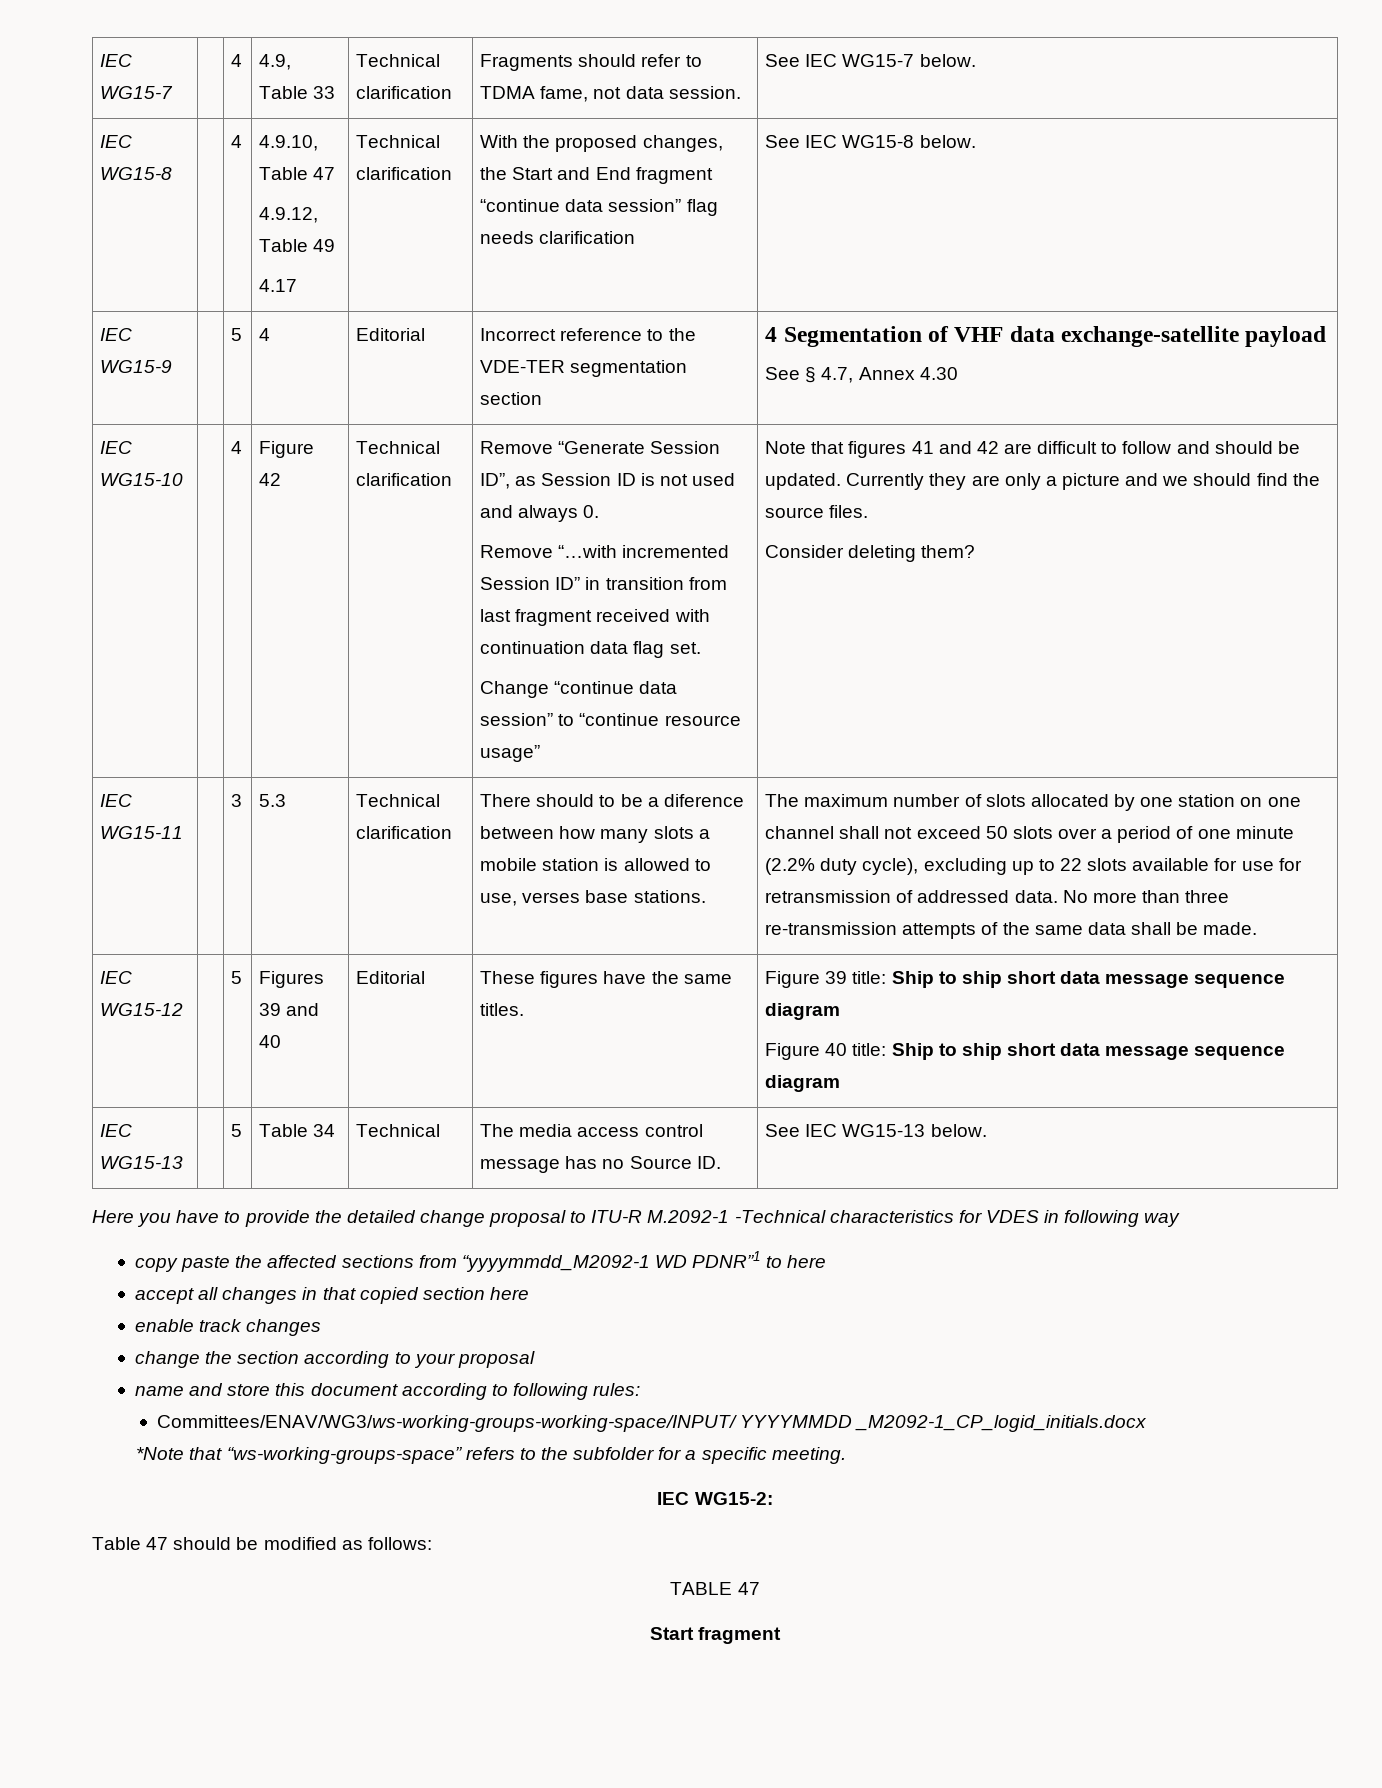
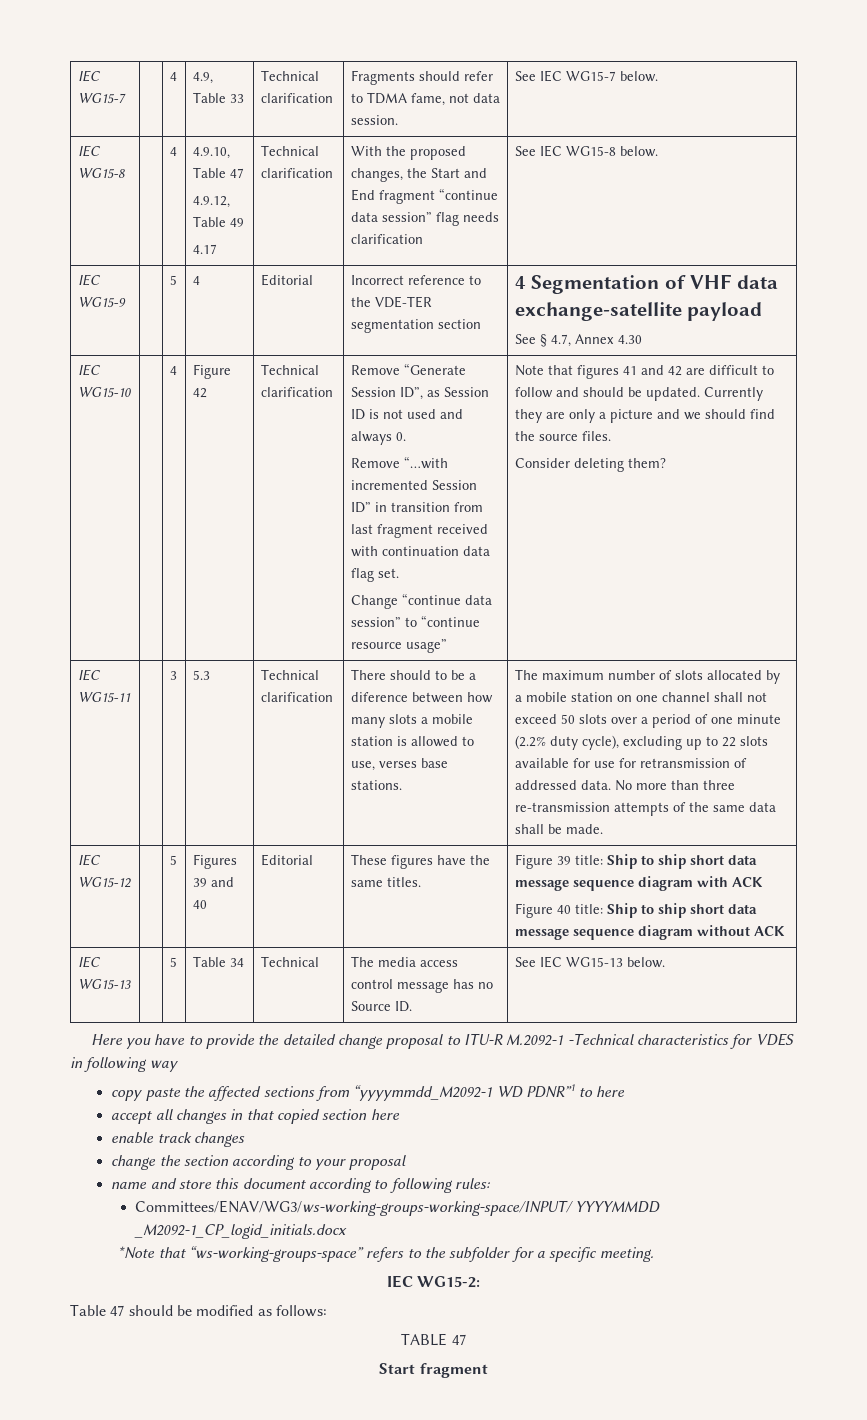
- The maximum number of slots allocated by one station on one channel shall not exceed 50 slots over a period of one minute (2.2% duty cycle), excluding up to 22 slots available for use for retransmission of addressed data.
+ The maximum number of slots allocated by a mobile station on one channel shall not exceed 50 slots over a period of one minute (2.2% duty cycle), excluding up to 22 slots available for use for retransmission of addressed data.
- IEC WG15-12 | | 5 | Figures 39 and 40 | Editorial | These figures have the same titles. | Figure 39 title: Ship to ship short data message sequence diagram
- Figure 40 title: Ship to ship short data message sequence diagram
+ IEC WG15-12 | | 5 | Figures 39 and 40 | Editorial | These figures have the same titles. | Figure 39 title: Ship to ship short data message sequence diagram with ACK
+ Figure 40 title: Ship to ship short data message sequence diagram without ACK

